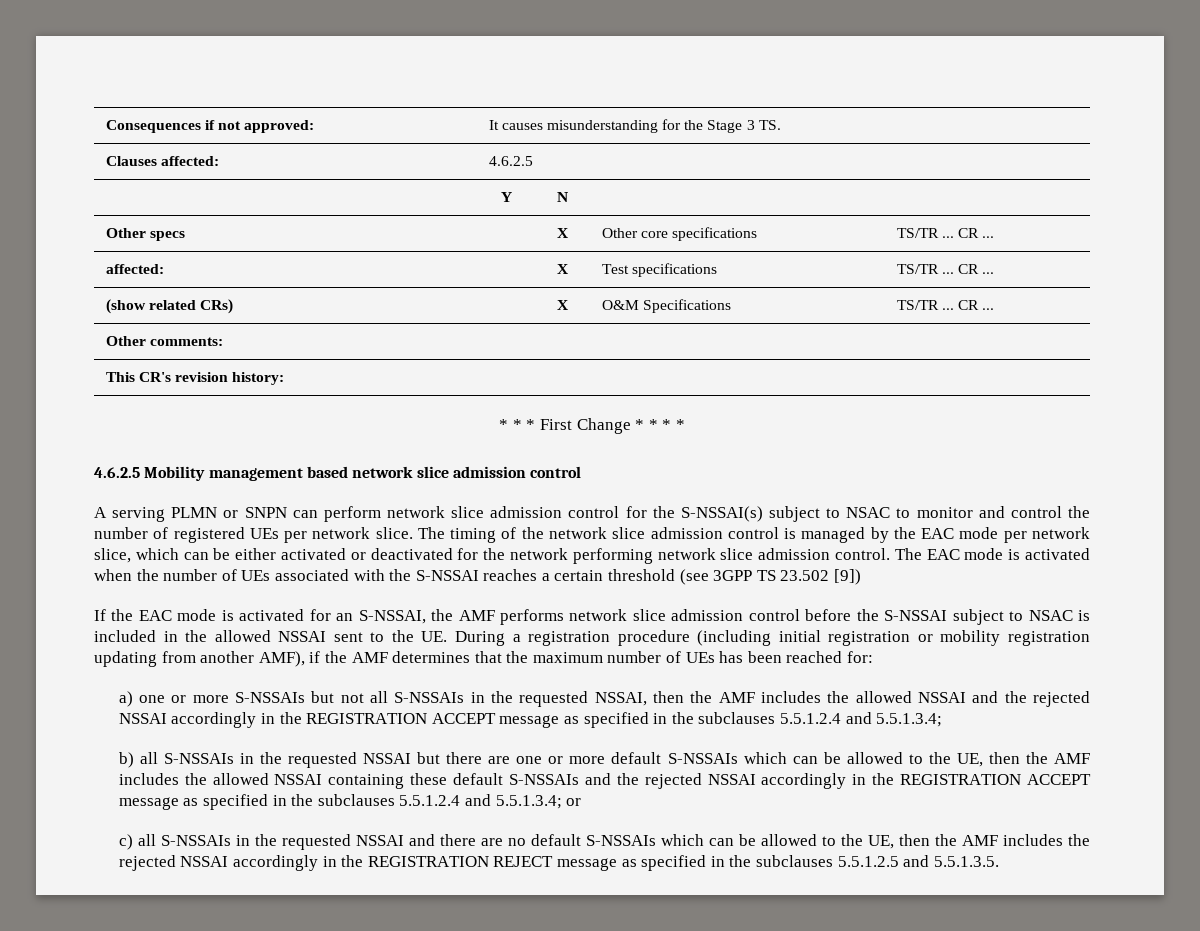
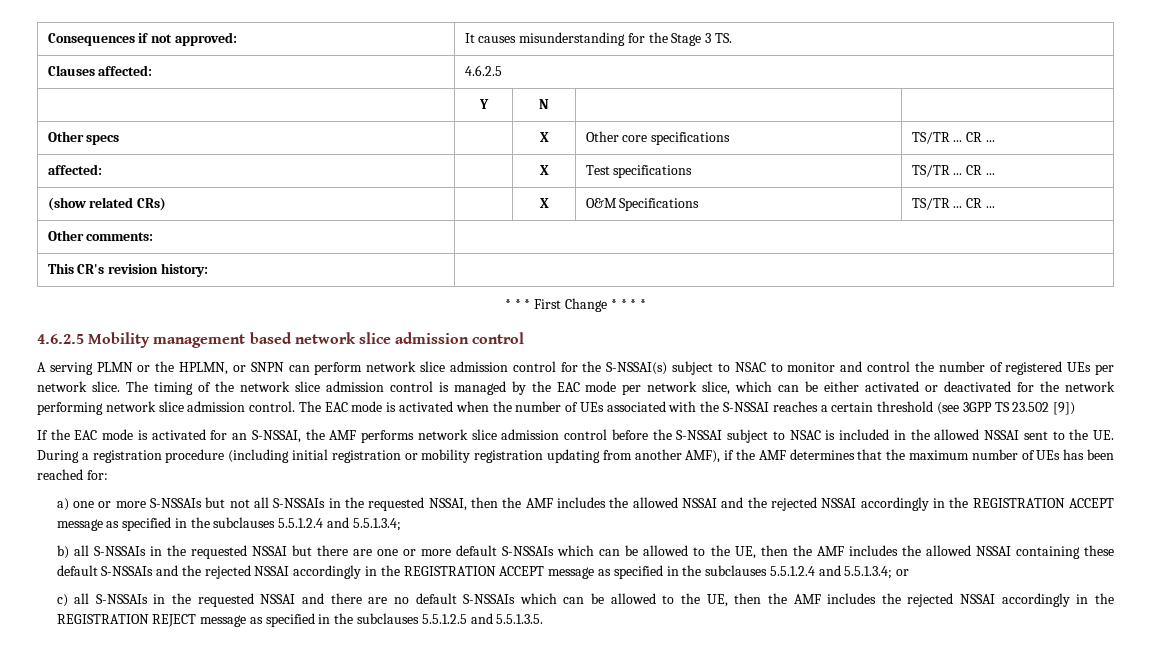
- A serving PLMN or SNPN can perform network slice admission control for the S-NSSAI(s) subject to NSAC to monitor and control the number of registered UEs per network slice.
+ A serving PLMN or the HPLMN, or SNPN can perform network slice admission control for the S-NSSAI(s) subject to NSAC to monitor and control the number of registered UEs per network slice.

